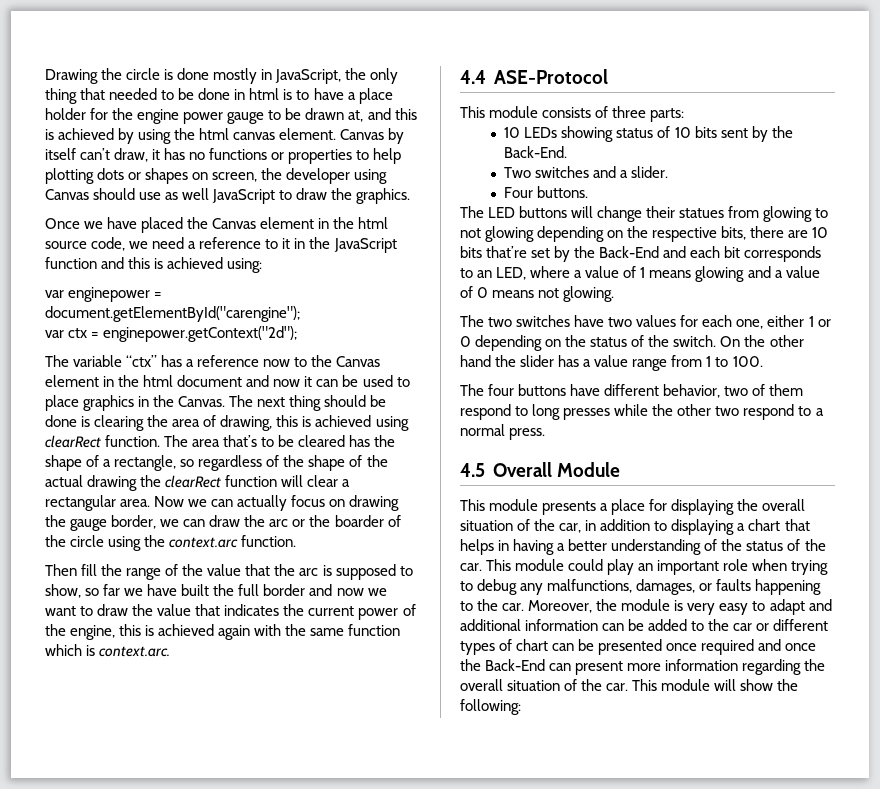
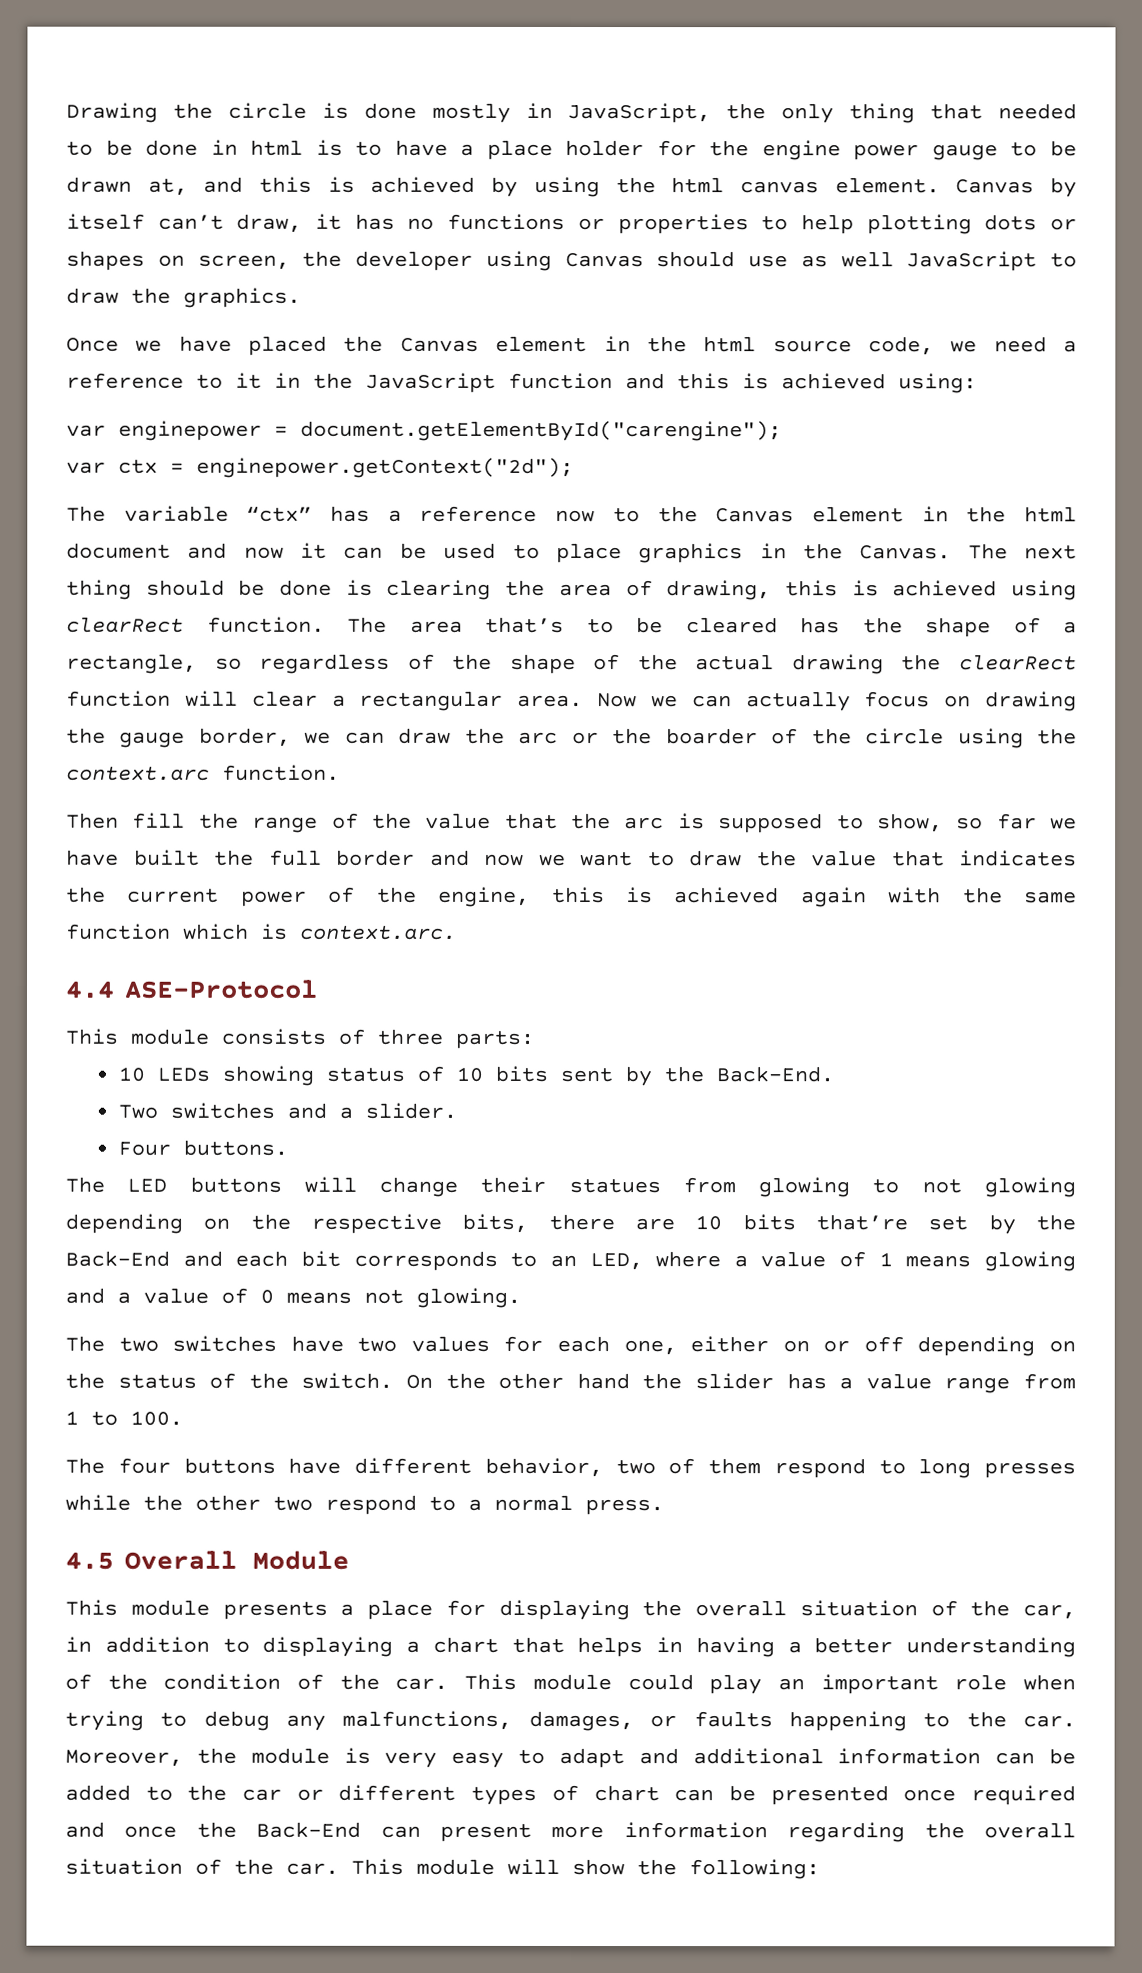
- The two switches have two values for each one, either 1 or 0 depending on the status of the switch.
+ The two switches have two values for each one, either on or off depending on the status of the switch.
- This module presents a place for displaying the overall situation of the car, in addition to displaying a chart that helps in having a better understanding of the status of the car.
+ This module presents a place for displaying the overall situation of the car, in addition to displaying a chart that helps in having a better understanding of the condition of the car.

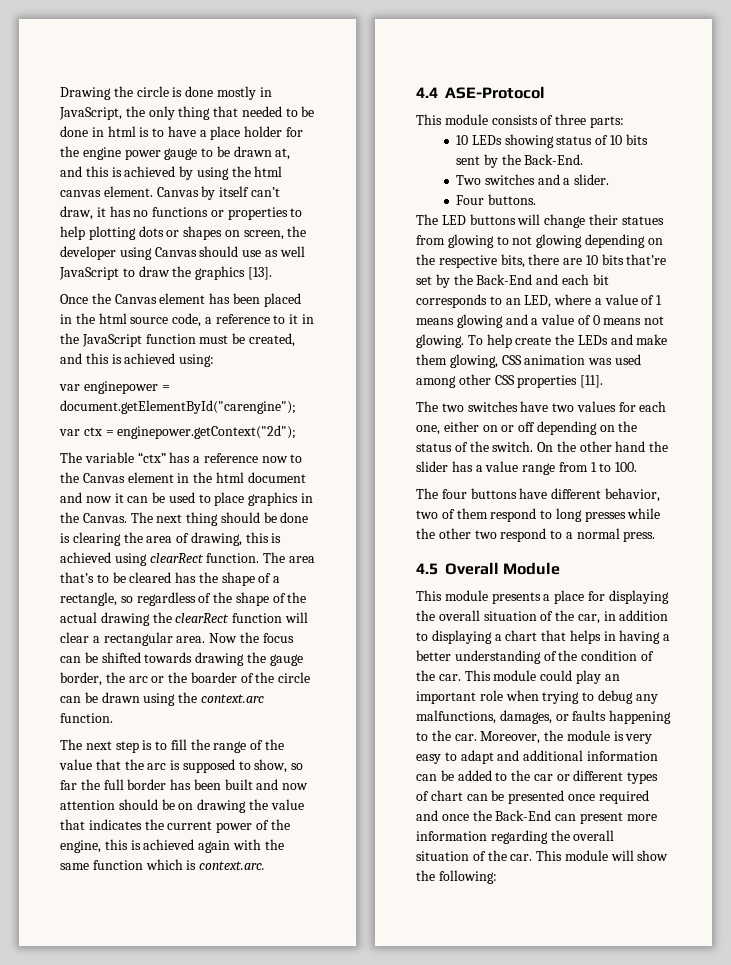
- Canvas by itself can’t draw, it has no functions or properties to help plotting dots or shapes on screen, the developer using Canvas should use as well JavaScript to draw the graphics.
+ Canvas by itself can’t draw, it has no functions or properties to help plotting dots or shapes on screen, the developer using Canvas should use as well JavaScript to draw the graphics [13].
- Once we have placed the Canvas element in the html source code, we need a reference to it in the JavaScript function and this is achieved using:
+ Once the Canvas element has been placed in the html source code, a reference to it in the JavaScript function must be created, and this is achieved using:
- Now we can actually focus on drawing the gauge border, we can draw the arc or the boarder of the circle using the context.arc function.
+ Now the focus can be shifted towards drawing the gauge border, the arc or the boarder of the circle can be drawn using the context.arc function.
- Then fill the range of the value that the arc is supposed to show, so far we have built the full border and now we want to draw the value that indicates the current power of the engine, this is achieved again with the same function which is context.arc.
+ The next step is to fill the range of the value that the arc is supposed to show, so far the full border has been built and now attention should be on drawing the value that indicates the current power of the engine, this is achieved again with the same function which is context.arc.
+ To help create the LEDs and make them glowing, CSS animation was used among other CSS properties [11].

